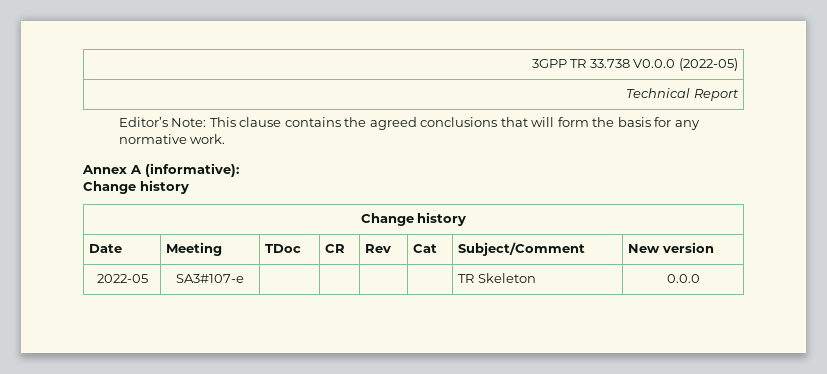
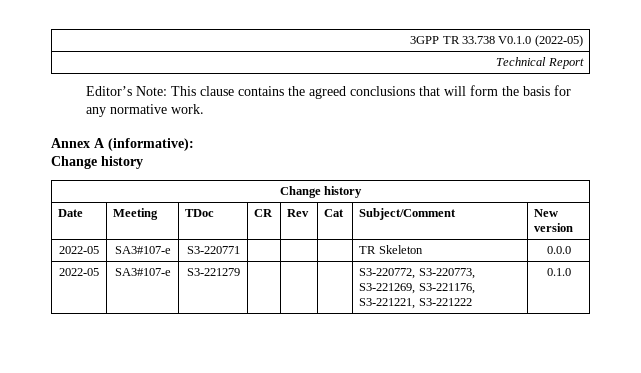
- 3GPP TR 33.738 V0.0.0 (2022-05)
+ 3GPP TR 33.738 V0.1.0 (2022-05)
- 2022-05 | SA3#107-e | | | | | TR Skeleton | 0.0.0
+ 2022-05 | SA3#107-e | S3-220771 | | | | TR Skeleton | 0.0.0
+ 2022-05 | SA3#107-e | S3-221279 | | | | S3-220772, S3-220773, S3-221269, S3-221176, S3-221221, S3-221222 | 0.1.0

